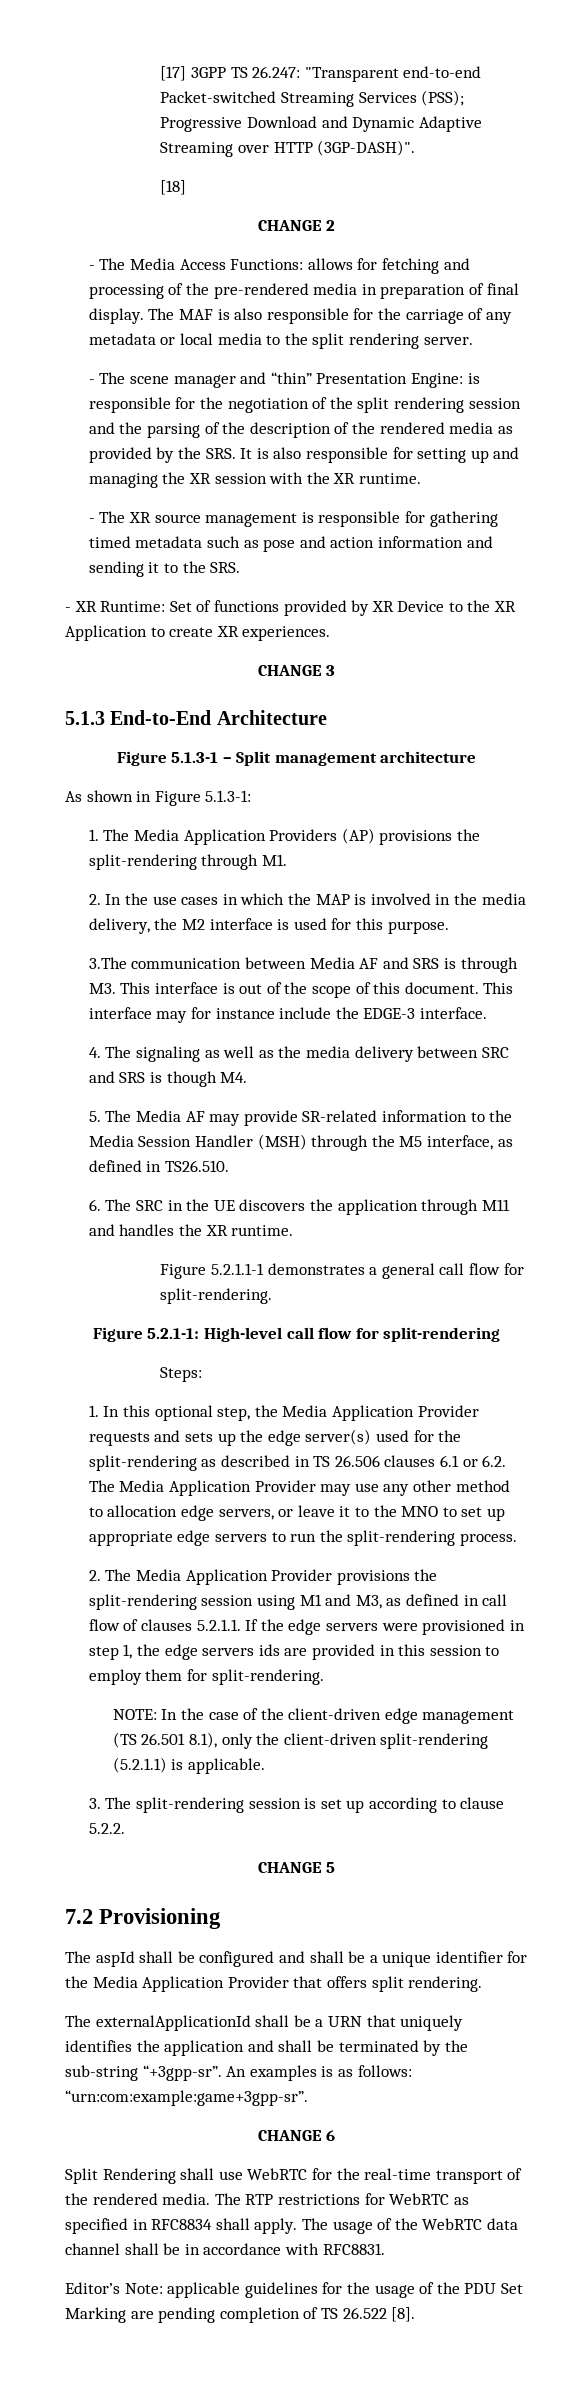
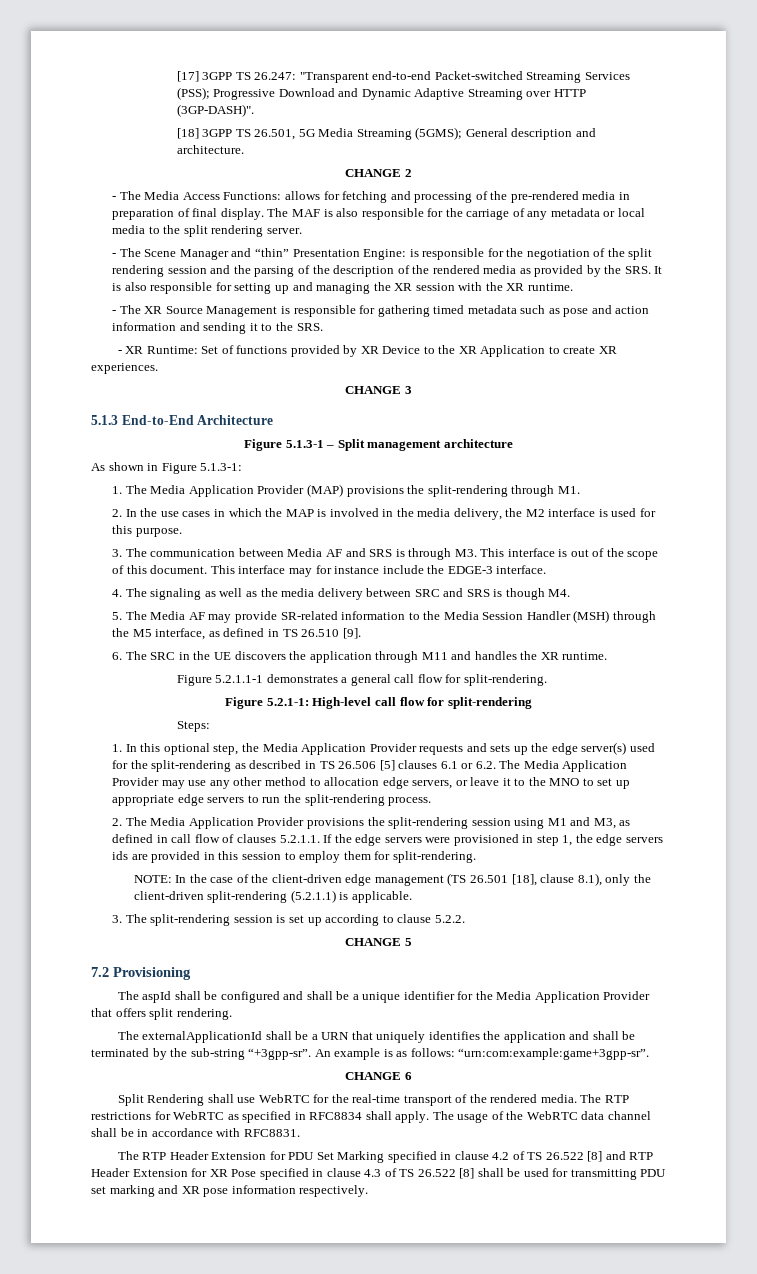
- [18]
+ [18] 3GPP TS 26.501, 5G Media Streaming (5GMS); General description and architecture.
- - The scene manager and “thin” Presentation Engine: is responsible for the negotiation of the split rendering session and the parsing of the description of the rendered media as provided by the SRS. It is also responsible for setting up and managing the XR session with the XR runtime.
+ - The Scene Manager and “thin” Presentation Engine: is responsible for the negotiation of the split rendering session and the parsing of the description of the rendered media as provided by the SRS. It is also responsible for setting up and managing the XR session with the XR runtime.
- - The XR source management is responsible for gathering timed metadata such as pose and action information and sending it to the SRS.
+ - The XR Source Management is responsible for gathering timed metadata such as pose and action information and sending it to the SRS.
- 1. The Media Application Providers (AP) provisions the split-rendering through M1.
+ 1. The Media Application Provider (MAP) provisions the split-rendering through M1.
- 3.The communication between Media AF and SRS is through M3. This interface is out of the scope of this document.
+ 3. The communication between Media AF and SRS is through M3. This interface is out of the scope of this document.
- 5. The Media AF may provide SR-related information to the Media Session Handler (MSH) through the M5 interface, as defined in TS26.510.
+ 5. The Media AF may provide SR-related information to the Media Session Handler (MSH) through the M5 interface, as defined in TS 26.510 [9].
- 1. In this optional step, the Media Application Provider requests and sets up the edge server(s) used for the split-rendering as described in TS 26.506 clauses 6.1 or 6.2. The Media Application Provider may use any other method to allocation edge servers, or leave it to the MNO to set up appropriate edge servers to run the split-rendering process.
+ 1. In this optional step, the Media Application Provider requests and sets up the edge server(s) used for the split-rendering as described in TS 26.506 [5] clauses 6.1 or 6.2. The Media Application Provider may use any other method to allocation edge servers, or leave it to the MNO to set up appropriate edge servers to run the split-rendering process.
- NOTE: In the case of the client-driven edge management (TS 26.501 8.1), only the client-driven split-rendering (5.2.1.1) is applicable.
+ NOTE: In the case of the client-driven edge management (TS 26.501 [18], clause 8.1), only the client-driven split-rendering (5.2.1.1) is applicable.
- An examples is as follows: “urn:com:example:game+3gpp-sr”.
+ An example is as follows: “urn:com:example:game+3gpp-sr”.
- Editor’s Note: applicable guidelines for the usage of the PDU Set Marking are pending completion of TS 26.522 [8].
+ The RTP Header Extension for PDU Set Marking specified in clause 4.2 of TS 26.522 [8] and RTP Header Extension for XR Pose specified in clause 4.3 of TS 26.522 [8] shall be used for transmitting PDU set marking and XR pose information respectively.

